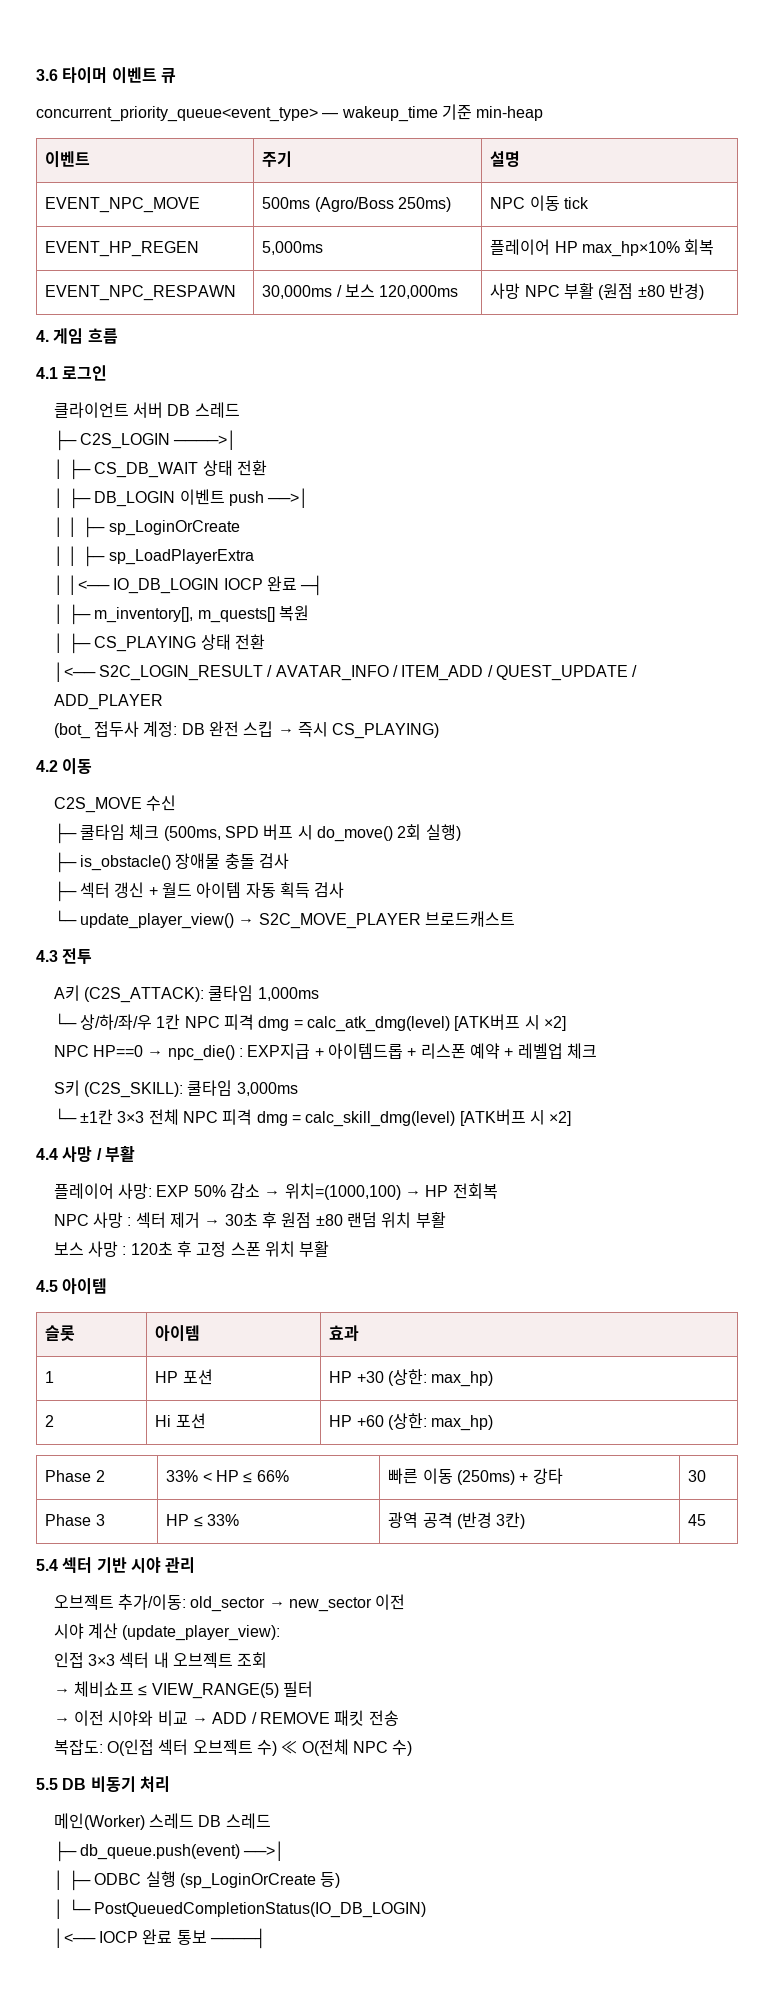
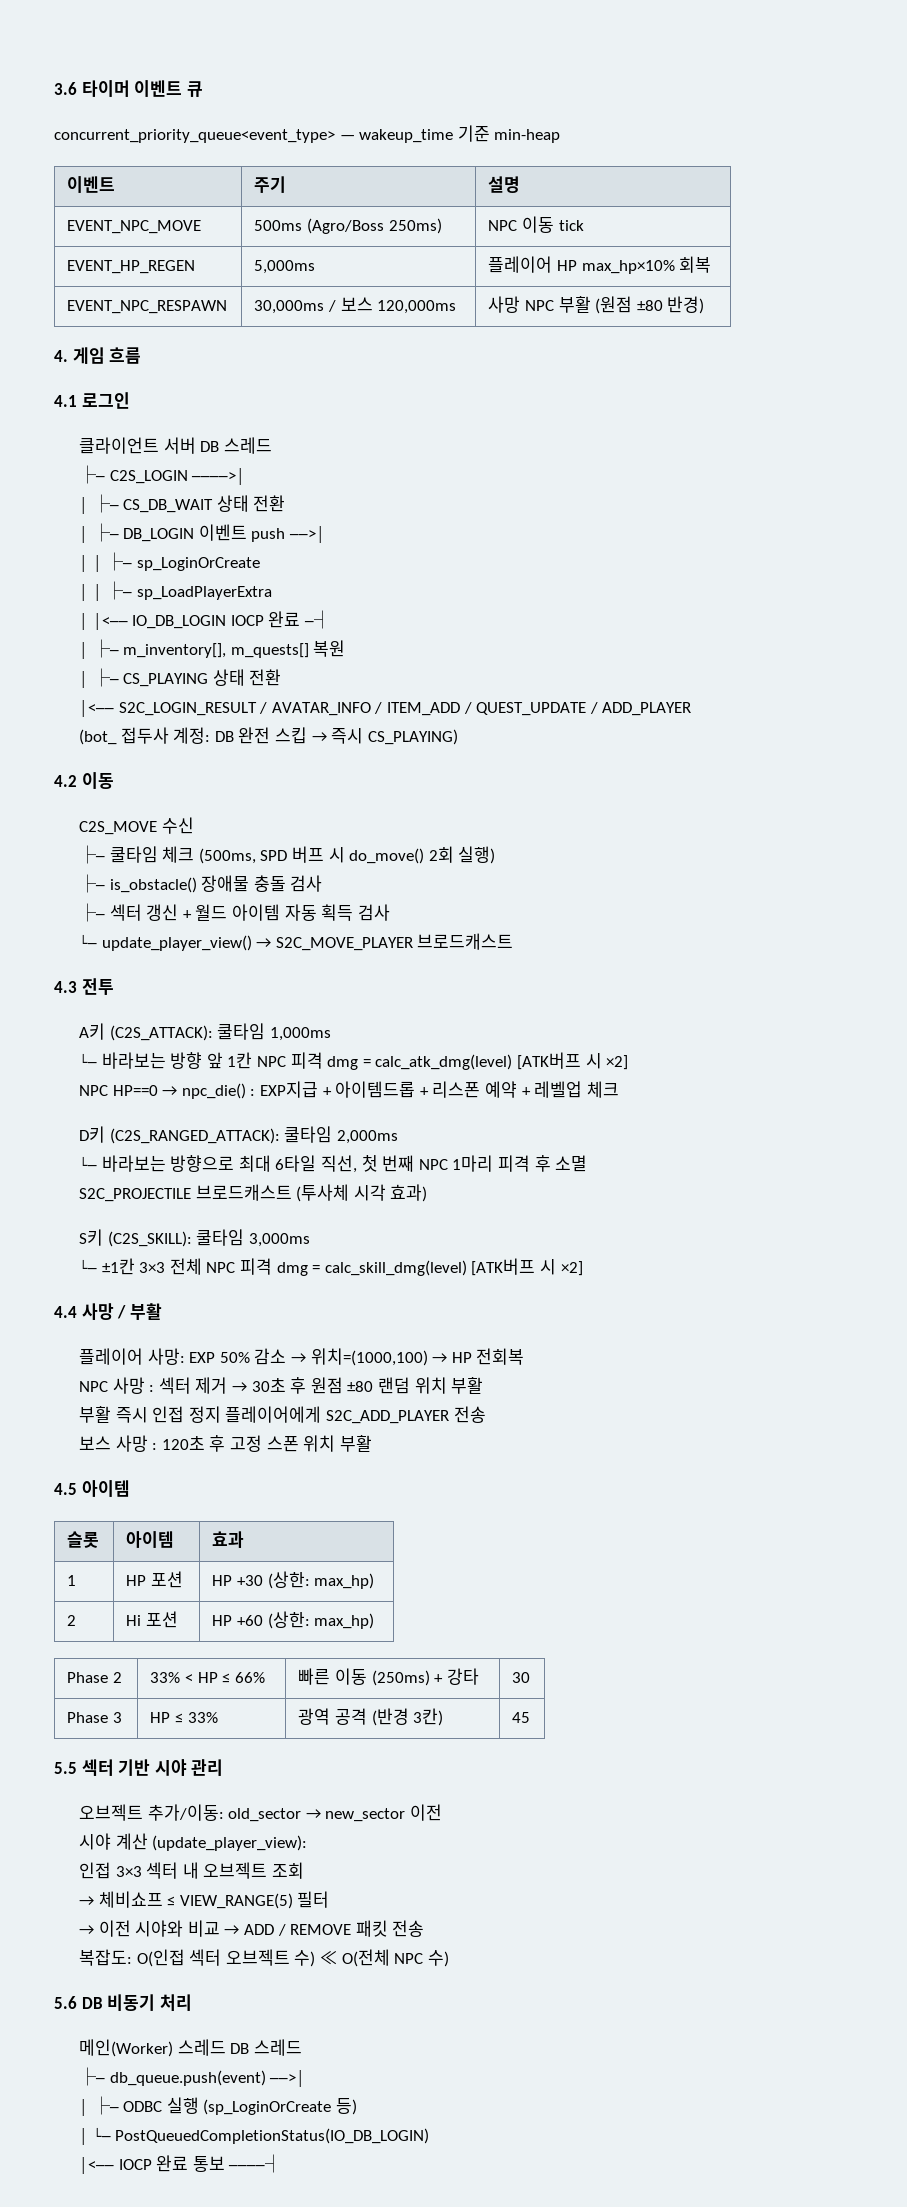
- └─ 상/하/좌/우 1칸 NPC 피격 dmg = calc_atk_dmg(level) [ATK버프 시 ×2]
+ └─ 바라보는 방향 앞 1칸 NPC 피격 dmg = calc_atk_dmg(level) [ATK버프 시 ×2]
+ D키 (C2S_RANGED_ATTACK): 쿨타임 2,000ms
+ └─ 바라보는 방향으로 최대 6타일 직선, 첫 번째 NPC 1마리 피격 후 소멸
+ S2C_PROJECTILE 브로드캐스트 (투사체 시각 효과)
+ 부활 즉시 인접 정지 플레이어에게 S2C_ADD_PLAYER 전송
- 5.4 섹터 기반 시야 관리
+ 5.5 섹터 기반 시야 관리
- 5.5 DB 비동기 처리
+ 5.6 DB 비동기 처리

